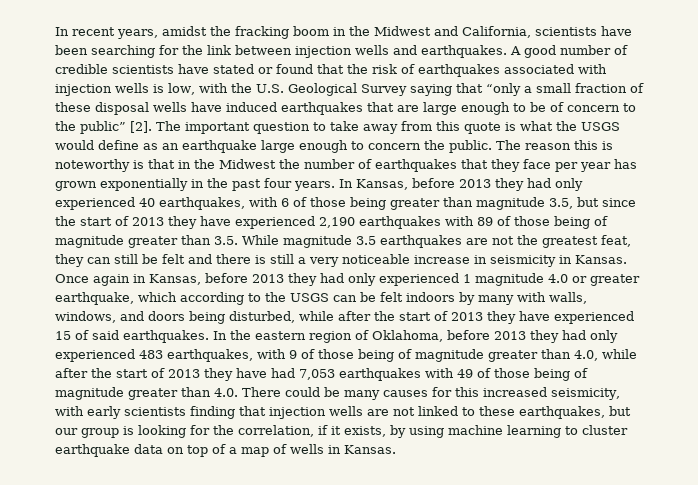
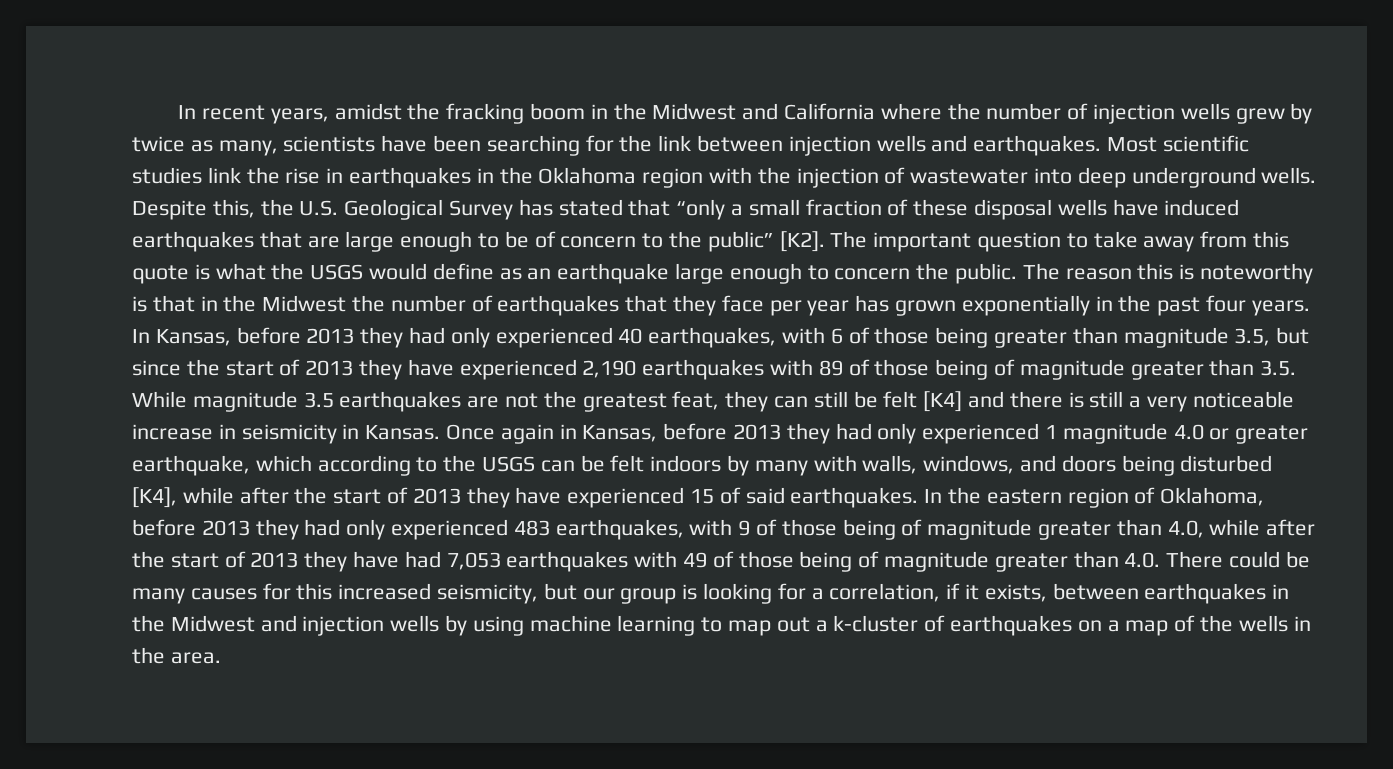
- In recent years, amidst the fracking boom in the Midwest and California, scientists have been searching for the link between injection wells and earthquakes.
+ In recent years, amidst the fracking boom in the Midwest and California where the number of injection wells grew by twice as many, scientists have been searching for the link between injection wells and earthquakes.
- A good number of credible scientists have stated or found that the risk of earthquakes associated with injection wells is low, with the U.S. Geological Survey saying that “only a small fraction of these disposal wells have induced earthquakes that are large enough to be of concern to the public” [2]. The important question to take away from this quote is what the USGS would define as an earthquake large enough to concern the public.
+ Most scientific studies link the rise in earthquakes in the Oklahoma region with the injection of wastewater into deep underground wells. Despite this, the U.S. Geological Survey has stated that “only a small fraction of these disposal wells have induced earthquakes that are large enough to be of concern to the public” [K2]. The important question to take away from this quote is what the USGS would define as an earthquake large enough to concern the public.
- In Kansas, before 2013 they had only experienced 40 earthquakes, with 6 of those being greater than magnitude 3.5, but since the start of 2013 they have experienced 2,190 earthquakes with 89 of those being of magnitude greater than 3.5. While magnitude 3.5 earthquakes are not the greatest feat, they can still be felt and there is still a very noticeable increase in seismicity in Kansas.
+ In Kansas, before 2013 they had only experienced 40 earthquakes, with 6 of those being greater than magnitude 3.5, but since the start of 2013 they have experienced 2,190 earthquakes with 89 of those being of magnitude greater than 3.5. While magnitude 3.5 earthquakes are not the greatest feat, they can still be felt [K4] and there is still a very noticeable increase in seismicity in Kansas.
- Once again in Kansas, before 2013 they had only experienced 1 magnitude 4.0 or greater earthquake, which according to the USGS can be felt indoors by many with walls, windows, and doors being disturbed, while after the start of 2013 they have experienced 15 of said earthquakes.
+ Once again in Kansas, before 2013 they had only experienced 1 magnitude 4.0 or greater earthquake, which according to the USGS can be felt indoors by many with walls, windows, and doors being disturbed [K4], while after the start of 2013 they have experienced 15 of said earthquakes.
- In the eastern region of Oklahoma, before 2013 they had only experienced 483 earthquakes, with 9 of those being of magnitude greater than 4.0, while after the start of 2013 they have had 7,053 earthquakes with 49 of those being of magnitude greater than 4.0. There could be many causes for this increased seismicity, with early scientists finding that injection wells are not linked to these earthquakes, but our group is looking for the correlation, if it exists, by using machine learning to cluster earthquake data on top of a map of wells in Kansas.
+ In the eastern region of Oklahoma, before 2013 they had only experienced 483 earthquakes, with 9 of those being of magnitude greater than 4.0, while after the start of 2013 they have had 7,053 earthquakes with 49 of those being of magnitude greater than 4.0. There could be many causes for this increased seismicity, but our group is looking for a correlation, if it exists, between earthquakes in the Midwest and injection wells by using machine learning to map out a k-cluster of earthquakes on a map of the wells in the area.

